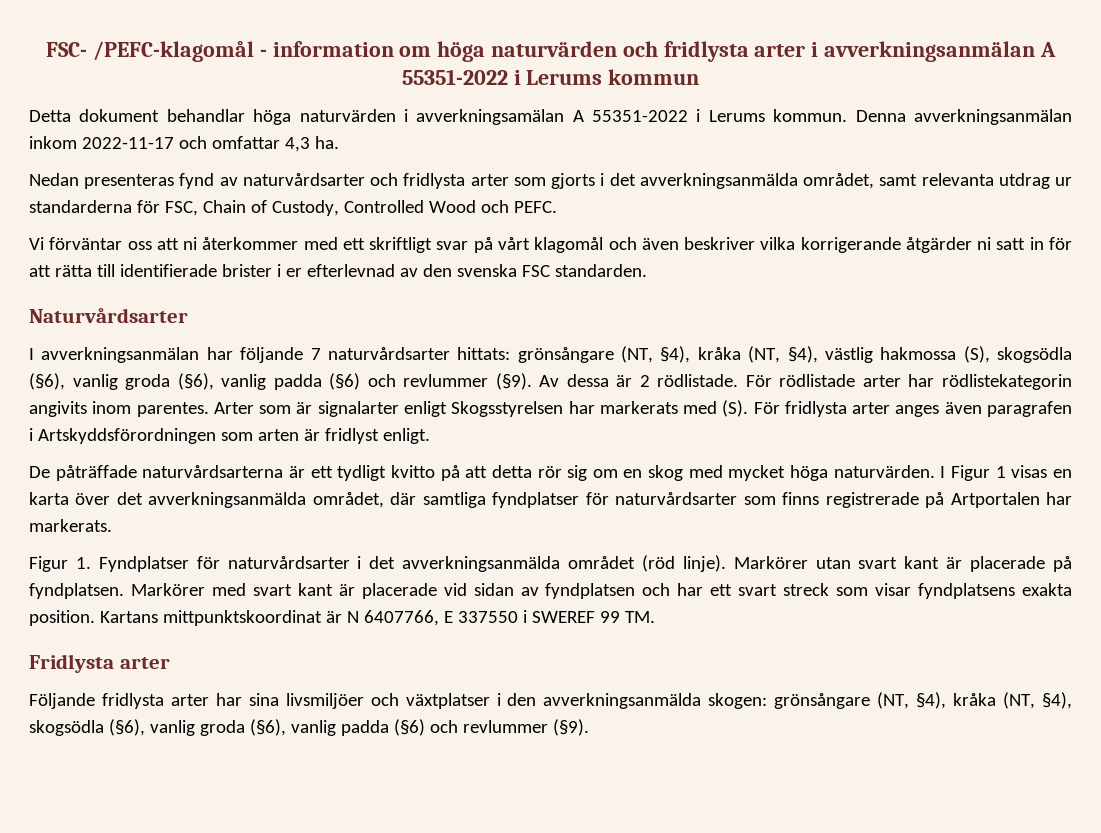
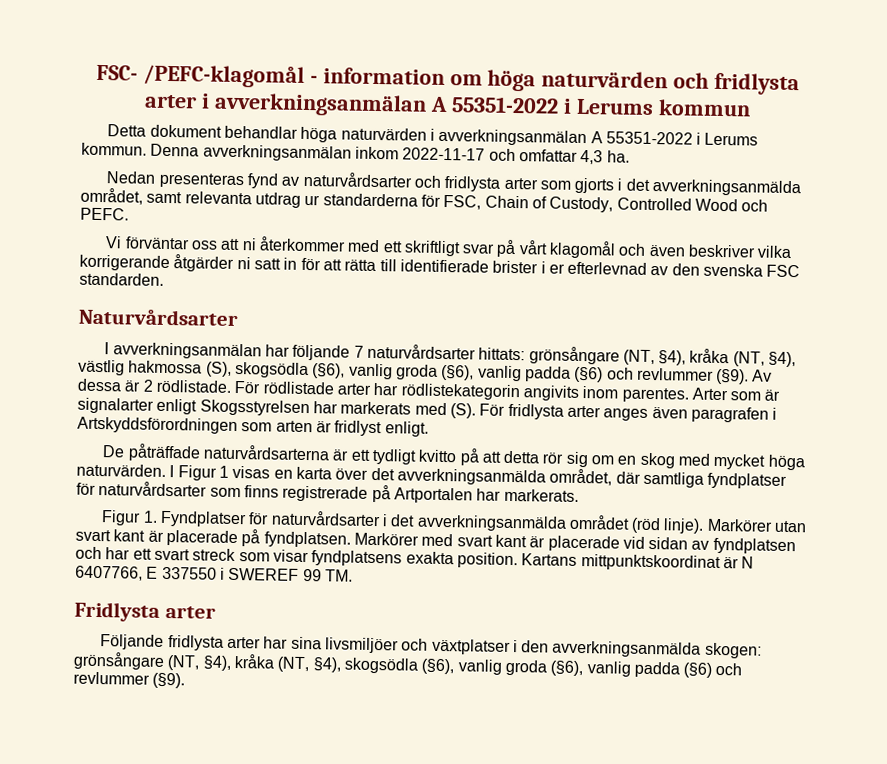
- Detta dokument behandlar höga naturvärden i avverkningsamälan A 55351-2022 i Lerums kommun.
+ Detta dokument behandlar höga naturvärden i avverkningsanmälan A 55351-2022 i Lerums kommun.

